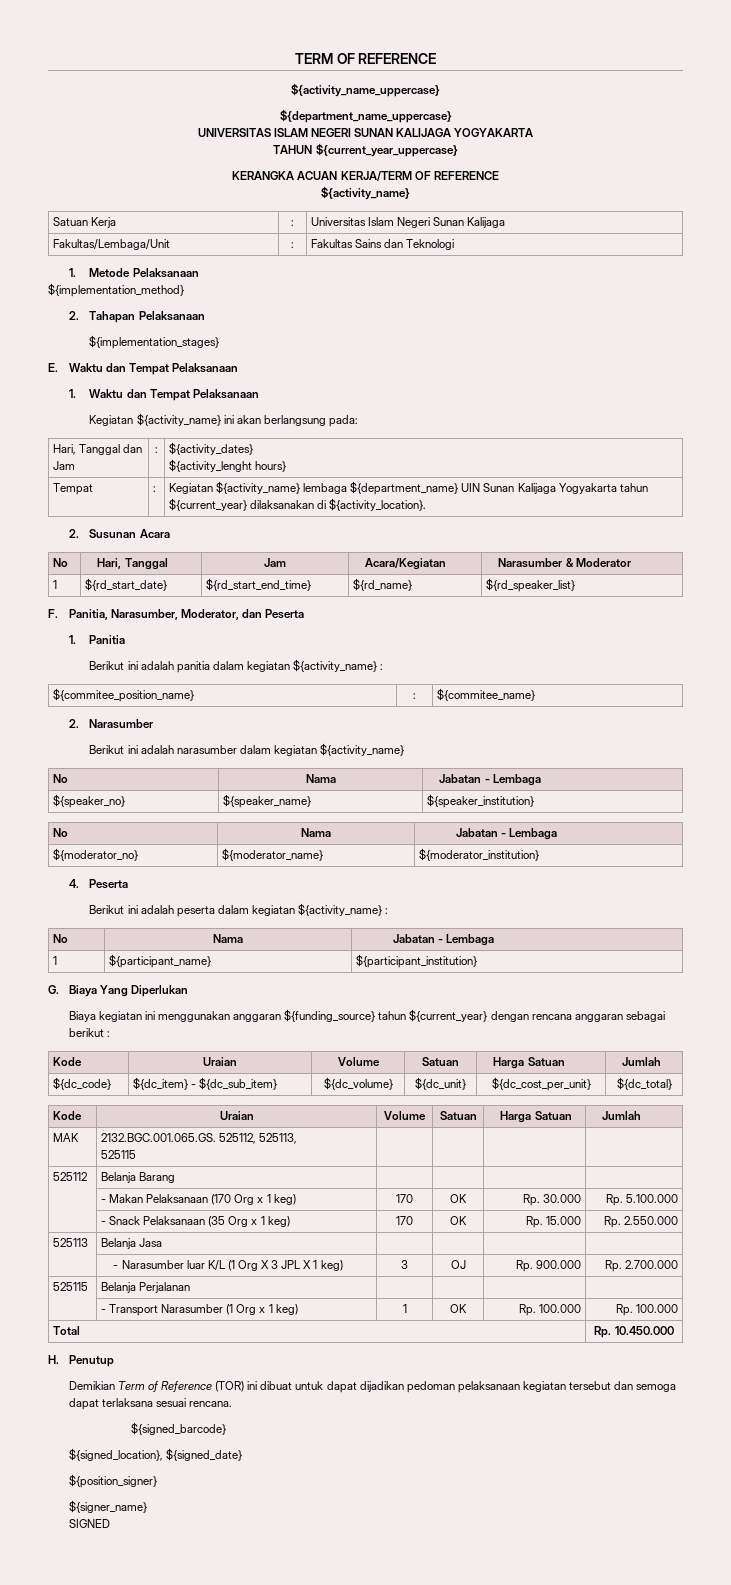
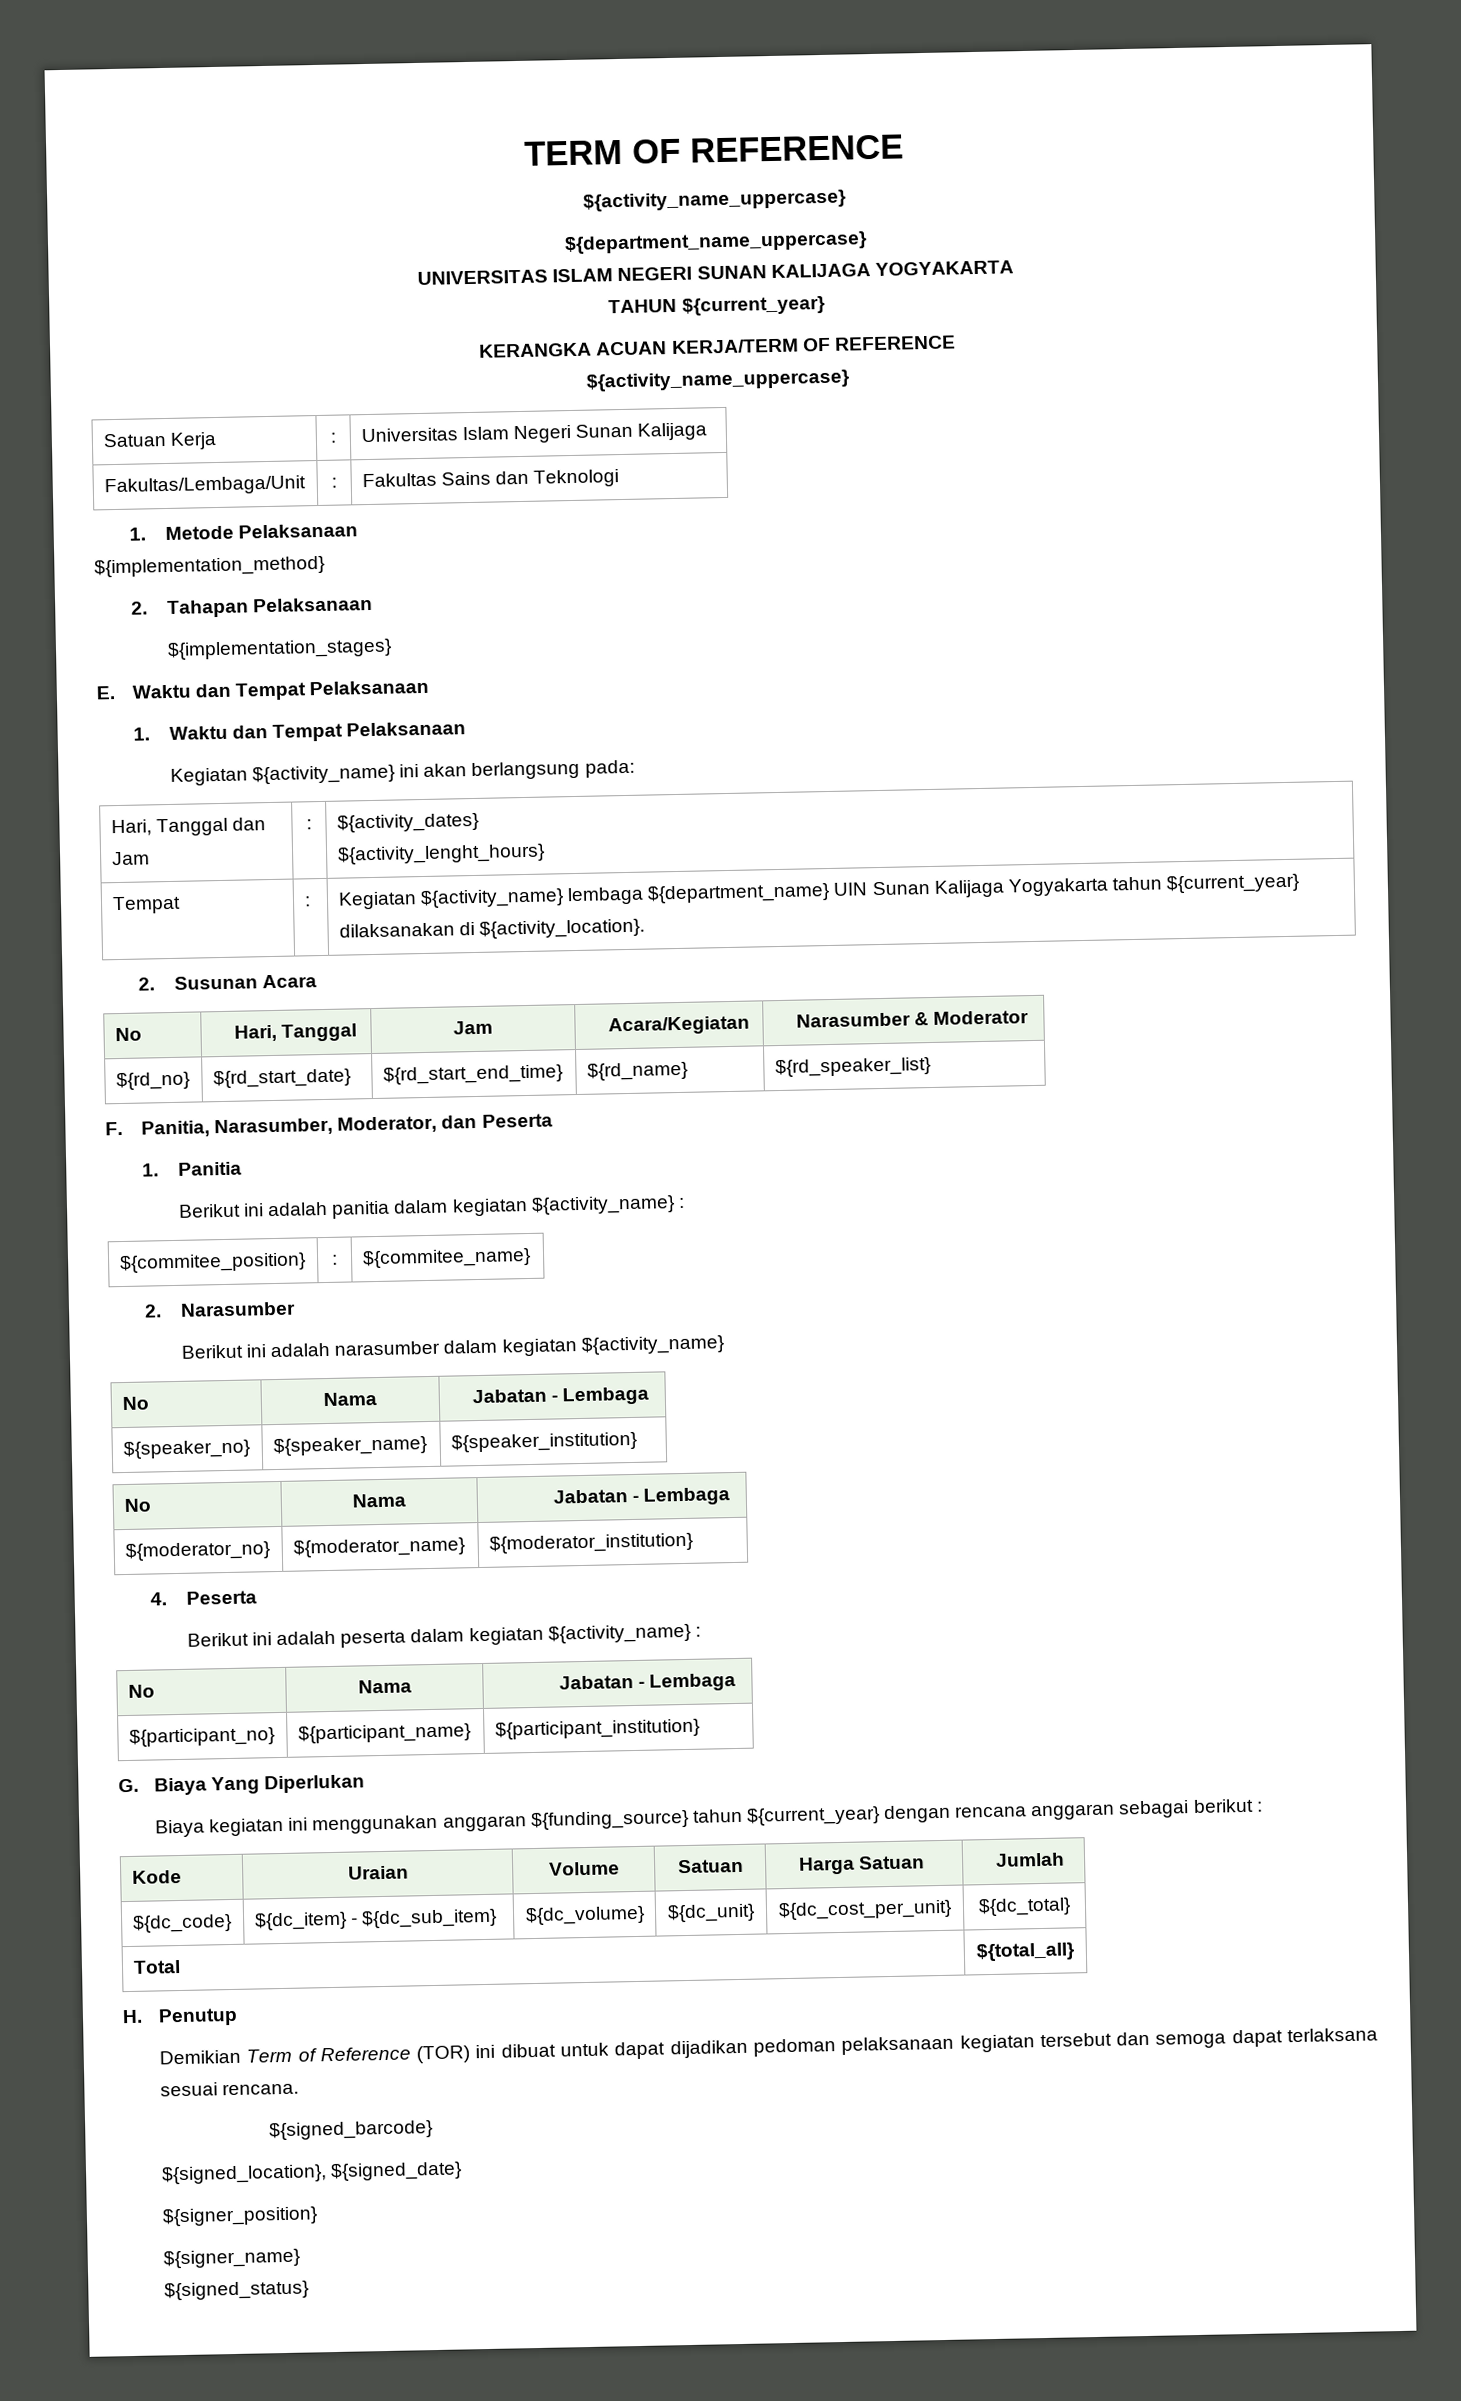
- TAHUN ${current_year_uppercase}
+ TAHUN ${current_year}
  KERANGKA ACUAN KERJA/TERM OF REFERENCE
- ${activity_name}
+ ${activity_name_uppercase}
  Hari, Tanggal dan Jam | : | ${activity_dates}
- ${activity_lenght hours}
+ ${activity_lenght_hours}
- 1 | ${rd_start_date} | ${rd_start_end_time} | ${rd_name} | ${rd_speaker_list}
+ ${rd_no} | ${rd_start_date} | ${rd_start_end_time} | ${rd_name} | ${rd_speaker_list}
- ${commitee_position_name} | : | ${commitee_name}
+ ${commitee_position} | : | ${commitee_name}
- 1 | ${participant_name} | ${participant_institution}
+ ${participant_no} | ${participant_name} | ${participant_institution}
  ${dc_code} | ${dc_item} - ${dc_sub_item} | ${dc_volume} | ${dc_unit} | ${dc_cost_per_unit} | ${dc_total}
- Kode | Uraian | Volume | Satuan | Harga Satuan | Jumlah
- MAK | 2132.BGC.001.065.GS. 525112, 525113,
- 525115 | | | |
- 525112 | Belanja Barang | | | |
- | - Makan Pelaksanaan (170 Org x 1 keg) | 170 | OK | Rp. 30.000 | Rp. 5.100.000
- | - Snack Pelaksanaan (35 Org x 1 keg) | 170 | OK | Rp. 15.000 | Rp. 2.550.000
- 525113 | Belanja Jasa | | | |
- | - Narasumber luar K/L (1 Org X 3 JPL X 1 keg) | 3 | OJ | Rp. 900.000 | Rp. 2.700.000
- 525115 | Belanja Perjalanan | | | |
- | - Transport Narasumber (1 Org x 1 keg) | 1 | OK | Rp. 100.000 | Rp. 100.000
- Total | Rp. 10.450.000
+ Total | ${total_all}
- ${position_signer}
+ ${signer_position}
- SIGNED
+ ${signed_status}

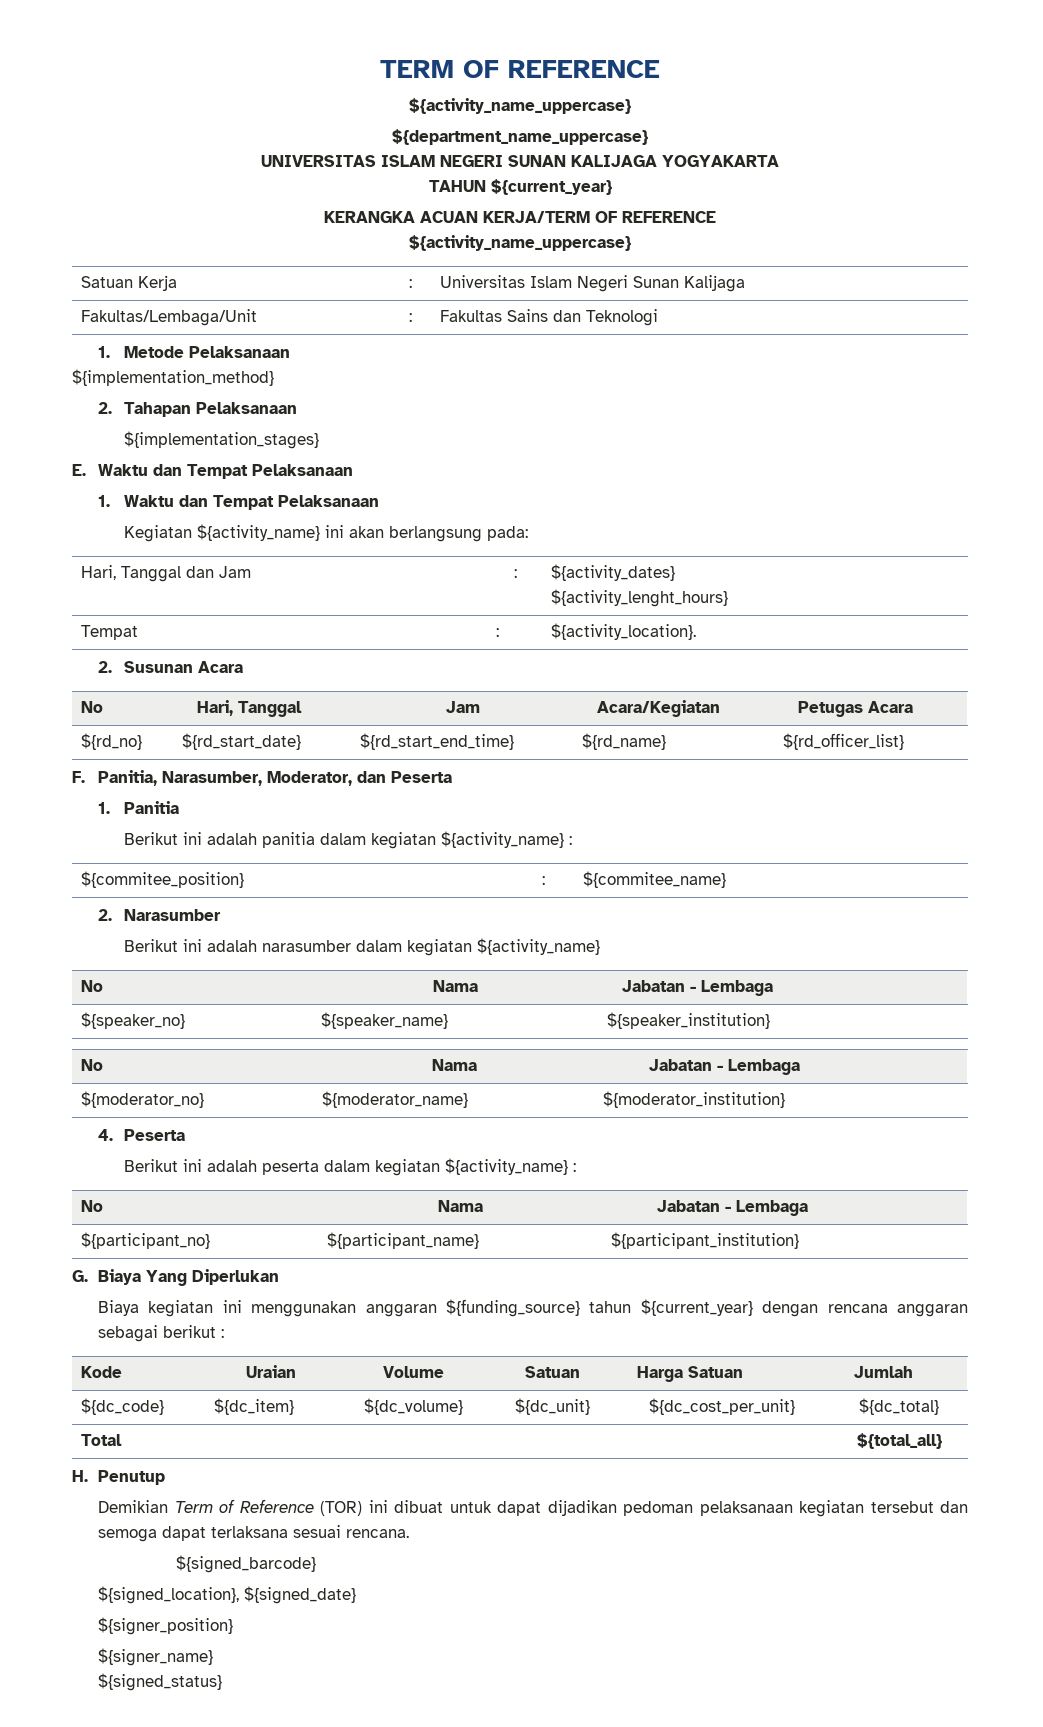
- Tempat | : | Kegiatan ${activity_name} lembaga ${department_name} UIN Sunan Kalijaga Yogyakarta tahun ${current_year} dilaksanakan di ${activity_location}.
+ Tempat | : | ${activity_location}.
- No | Hari, Tanggal | Jam | Acara/Kegiatan | Narasumber & Moderator
+ No | Hari, Tanggal | Jam | Acara/Kegiatan | Petugas Acara
- ${rd_no} | ${rd_start_date} | ${rd_start_end_time} | ${rd_name} | ${rd_speaker_list}
+ ${rd_no} | ${rd_start_date} | ${rd_start_end_time} | ${rd_name} | ${rd_officer_list}
- ${dc_code} | ${dc_item} - ${dc_sub_item} | ${dc_volume} | ${dc_unit} | ${dc_cost_per_unit} | ${dc_total}
+ ${dc_code} | ${dc_item} | ${dc_volume} | ${dc_unit} | ${dc_cost_per_unit} | ${dc_total}

